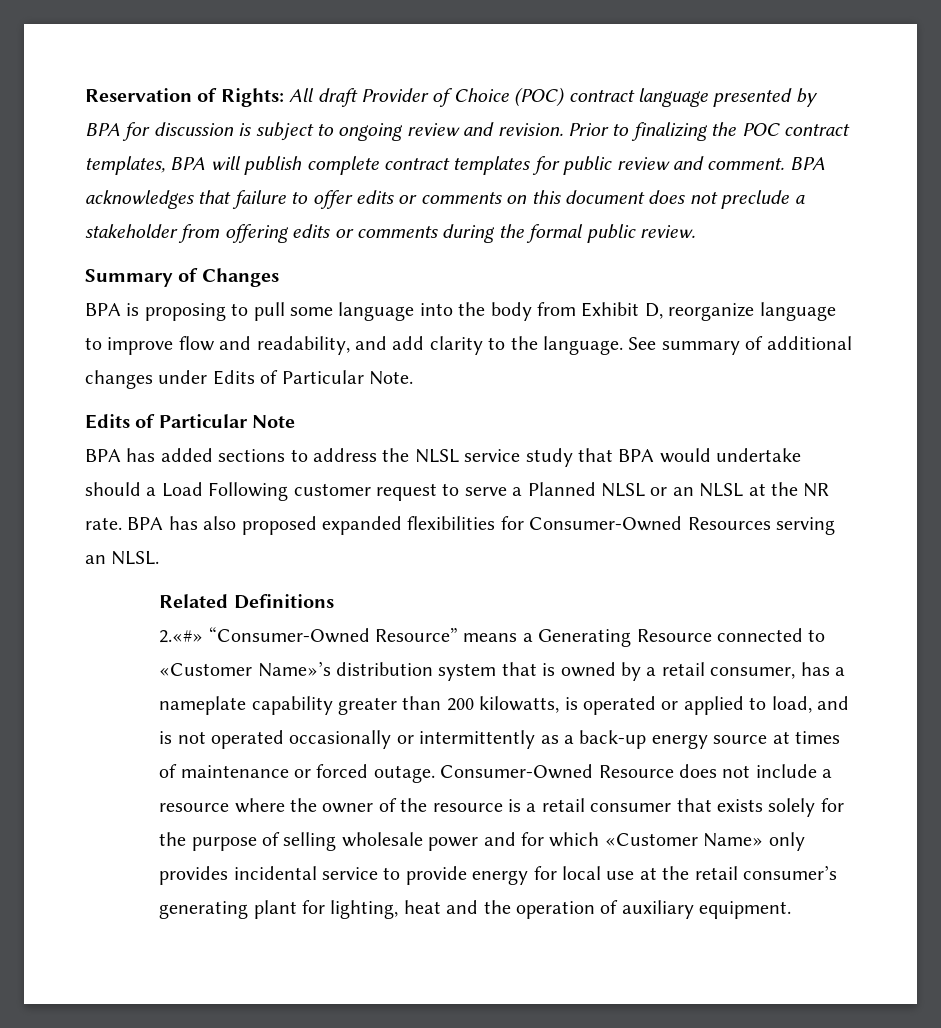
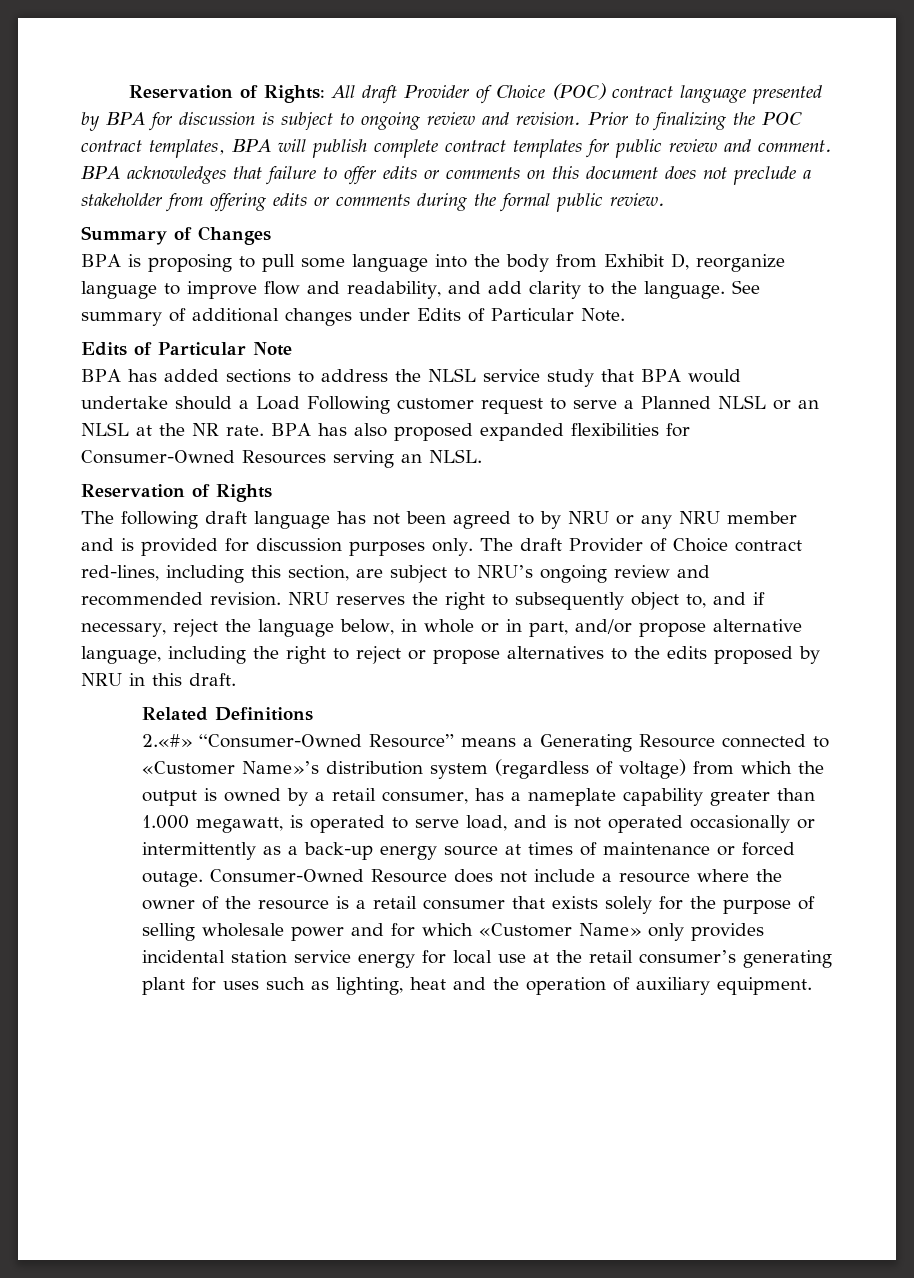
+ Reservation of Rights
+ The following draft language has not been agreed to by NRU or any NRU member and is provided for discussion purposes only. The draft Provider of Choice contract red-lines, including this section, are subject to NRU’s ongoing review and recommended revision. NRU reserves the right to subsequently object to, and if necessary, reject the language below, in whole or in part, and/or propose alternative language, including the right to reject or propose alternatives to the edits proposed by NRU in this draft.
- 2.«#» “Consumer-Owned Resource” means a Generating Resource connected to «Customer Name»’s distribution system that is owned by a retail consumer, has a nameplate capability greater than 200 kilowatts, is operated or applied to load, and is not operated occasionally or intermittently as a back-up energy source at times of maintenance or forced outage.
+ 2.«#» “Consumer-Owned Resource” means a Generating Resource connected to «Customer Name»’s distribution system (regardless of voltage) from which the output is owned by a retail consumer, has a nameplate capability greater than 1.000 megawatt, is operated to serve load, and is not operated occasionally or intermittently as a back-up energy source at times of maintenance or forced outage.
- Consumer-Owned Resource does not include a resource where the owner of the resource is a retail consumer that exists solely for the purpose of selling wholesale power and for which «Customer Name» only provides incidental service to provide energy for local use at the retail consumer’s generating plant for lighting, heat and the operation of auxiliary equipment.
+ Consumer-Owned Resource does not include a resource where the owner of the resource is a retail consumer that exists solely for the purpose of selling wholesale power and for which «Customer Name» only provides incidental station service energy for local use at the retail consumer’s generating plant for uses such as lighting, heat and the operation of auxiliary equipment.

